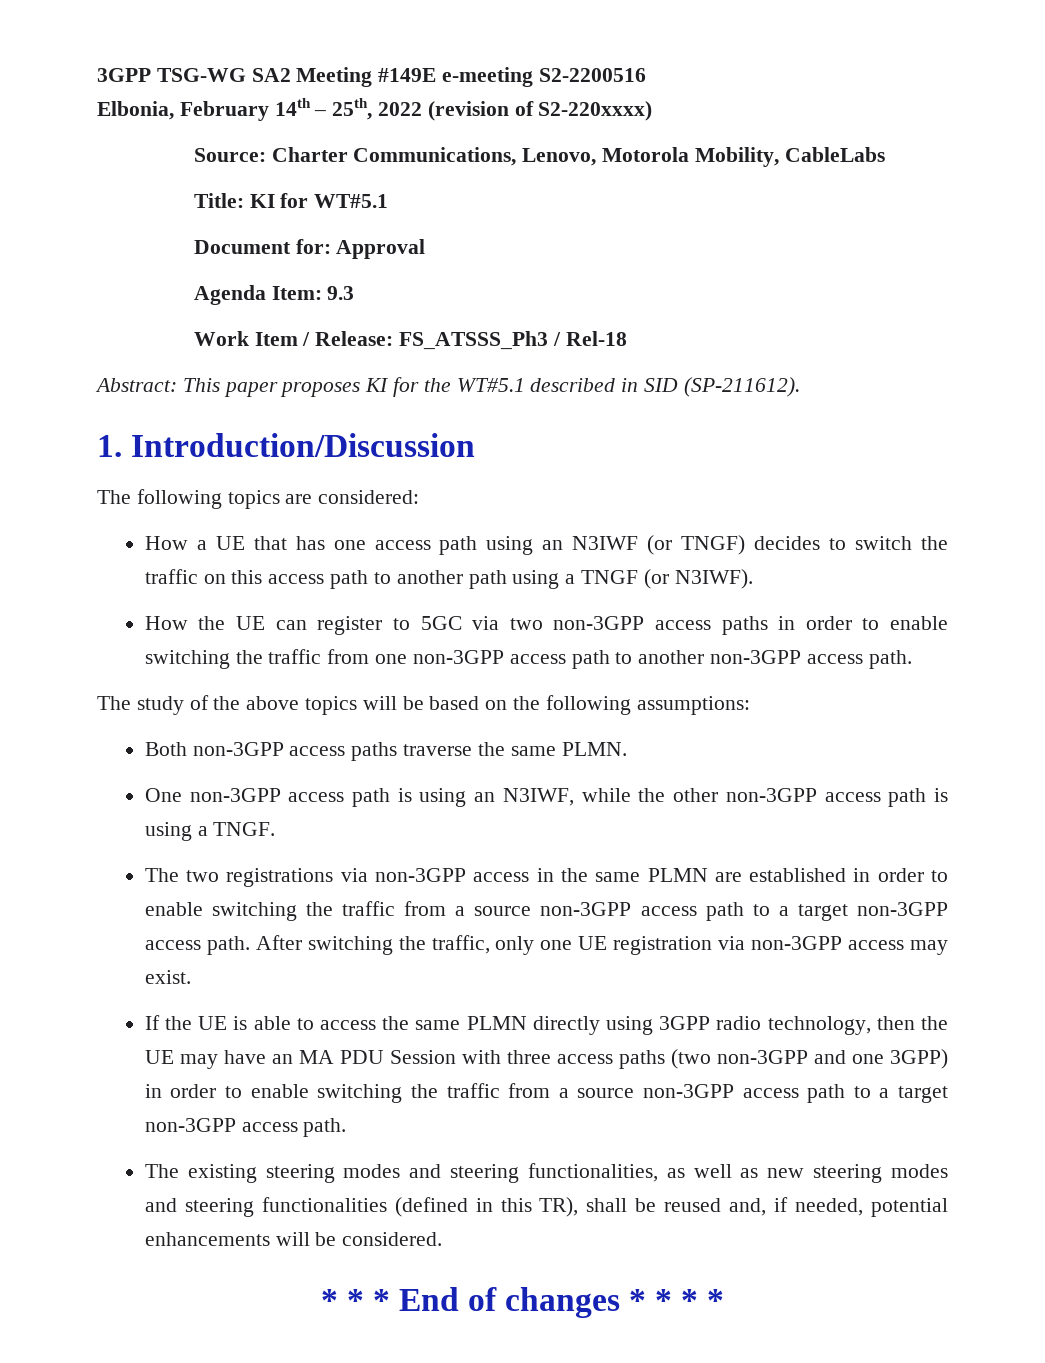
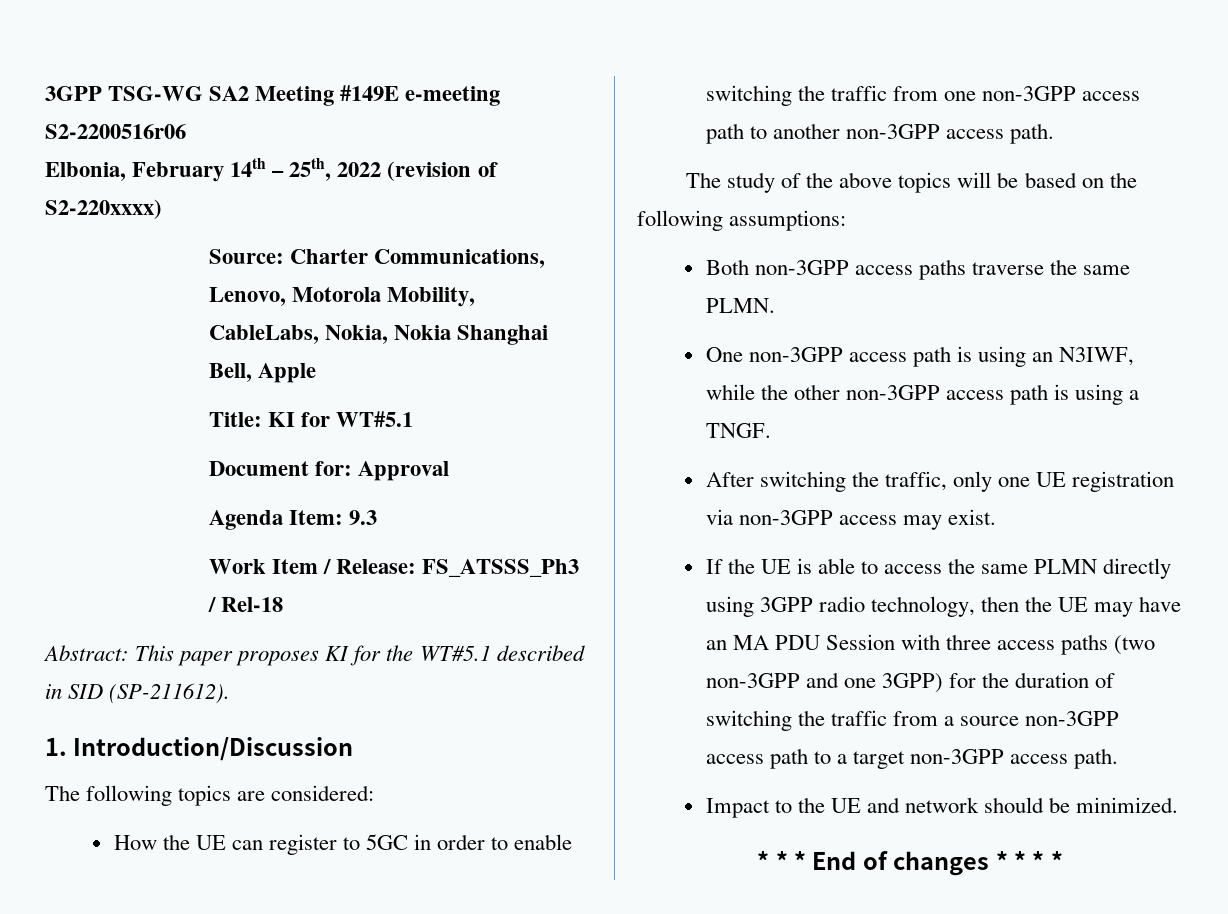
- 3GPP TSG-WG SA2 Meeting #149E e-meeting S2-2200516
+ 3GPP TSG-WG SA2 Meeting #149E e-meeting S2-2200516r06
- Source: Charter Communications, Lenovo, Motorola Mobility, CableLabs
+ Source: Charter Communications, Lenovo, Motorola Mobility, CableLabs, Nokia, Nokia Shanghai Bell, Apple
- How a UE that has one access path using an N3IWF (or TNGF) decides to switch the traffic on this access path to another path using a TNGF (or N3IWF).
- How the UE can register to 5GC via two non-3GPP access paths in order to enable switching the traffic from one non-3GPP access path to another non-3GPP access path.
+ How the UE can register to 5GC in order to enable switching the traffic from one non-3GPP access path to another non-3GPP access path.
- The two registrations via non-3GPP access in the same PLMN are established in order to enable switching the traffic from a source non-3GPP access path to a target non-3GPP access path.
- If the UE is able to access the same PLMN directly using 3GPP radio technology, then the UE may have an MA PDU Session with three access paths (two non-3GPP and one 3GPP) in order to enable switching the traffic from a source non-3GPP access path to a target non-3GPP access path.
+ If the UE is able to access the same PLMN directly using 3GPP radio technology, then the UE may have an MA PDU Session with three access paths (two non-3GPP and one 3GPP) for the duration of switching the traffic from a source non-3GPP access path to a target non-3GPP access path.
- The existing steering modes and steering functionalities, as well as new steering modes and steering functionalities (defined in this TR), shall be reused and, if needed, potential enhancements will be considered.
+ Impact to the UE and network should be minimized.

